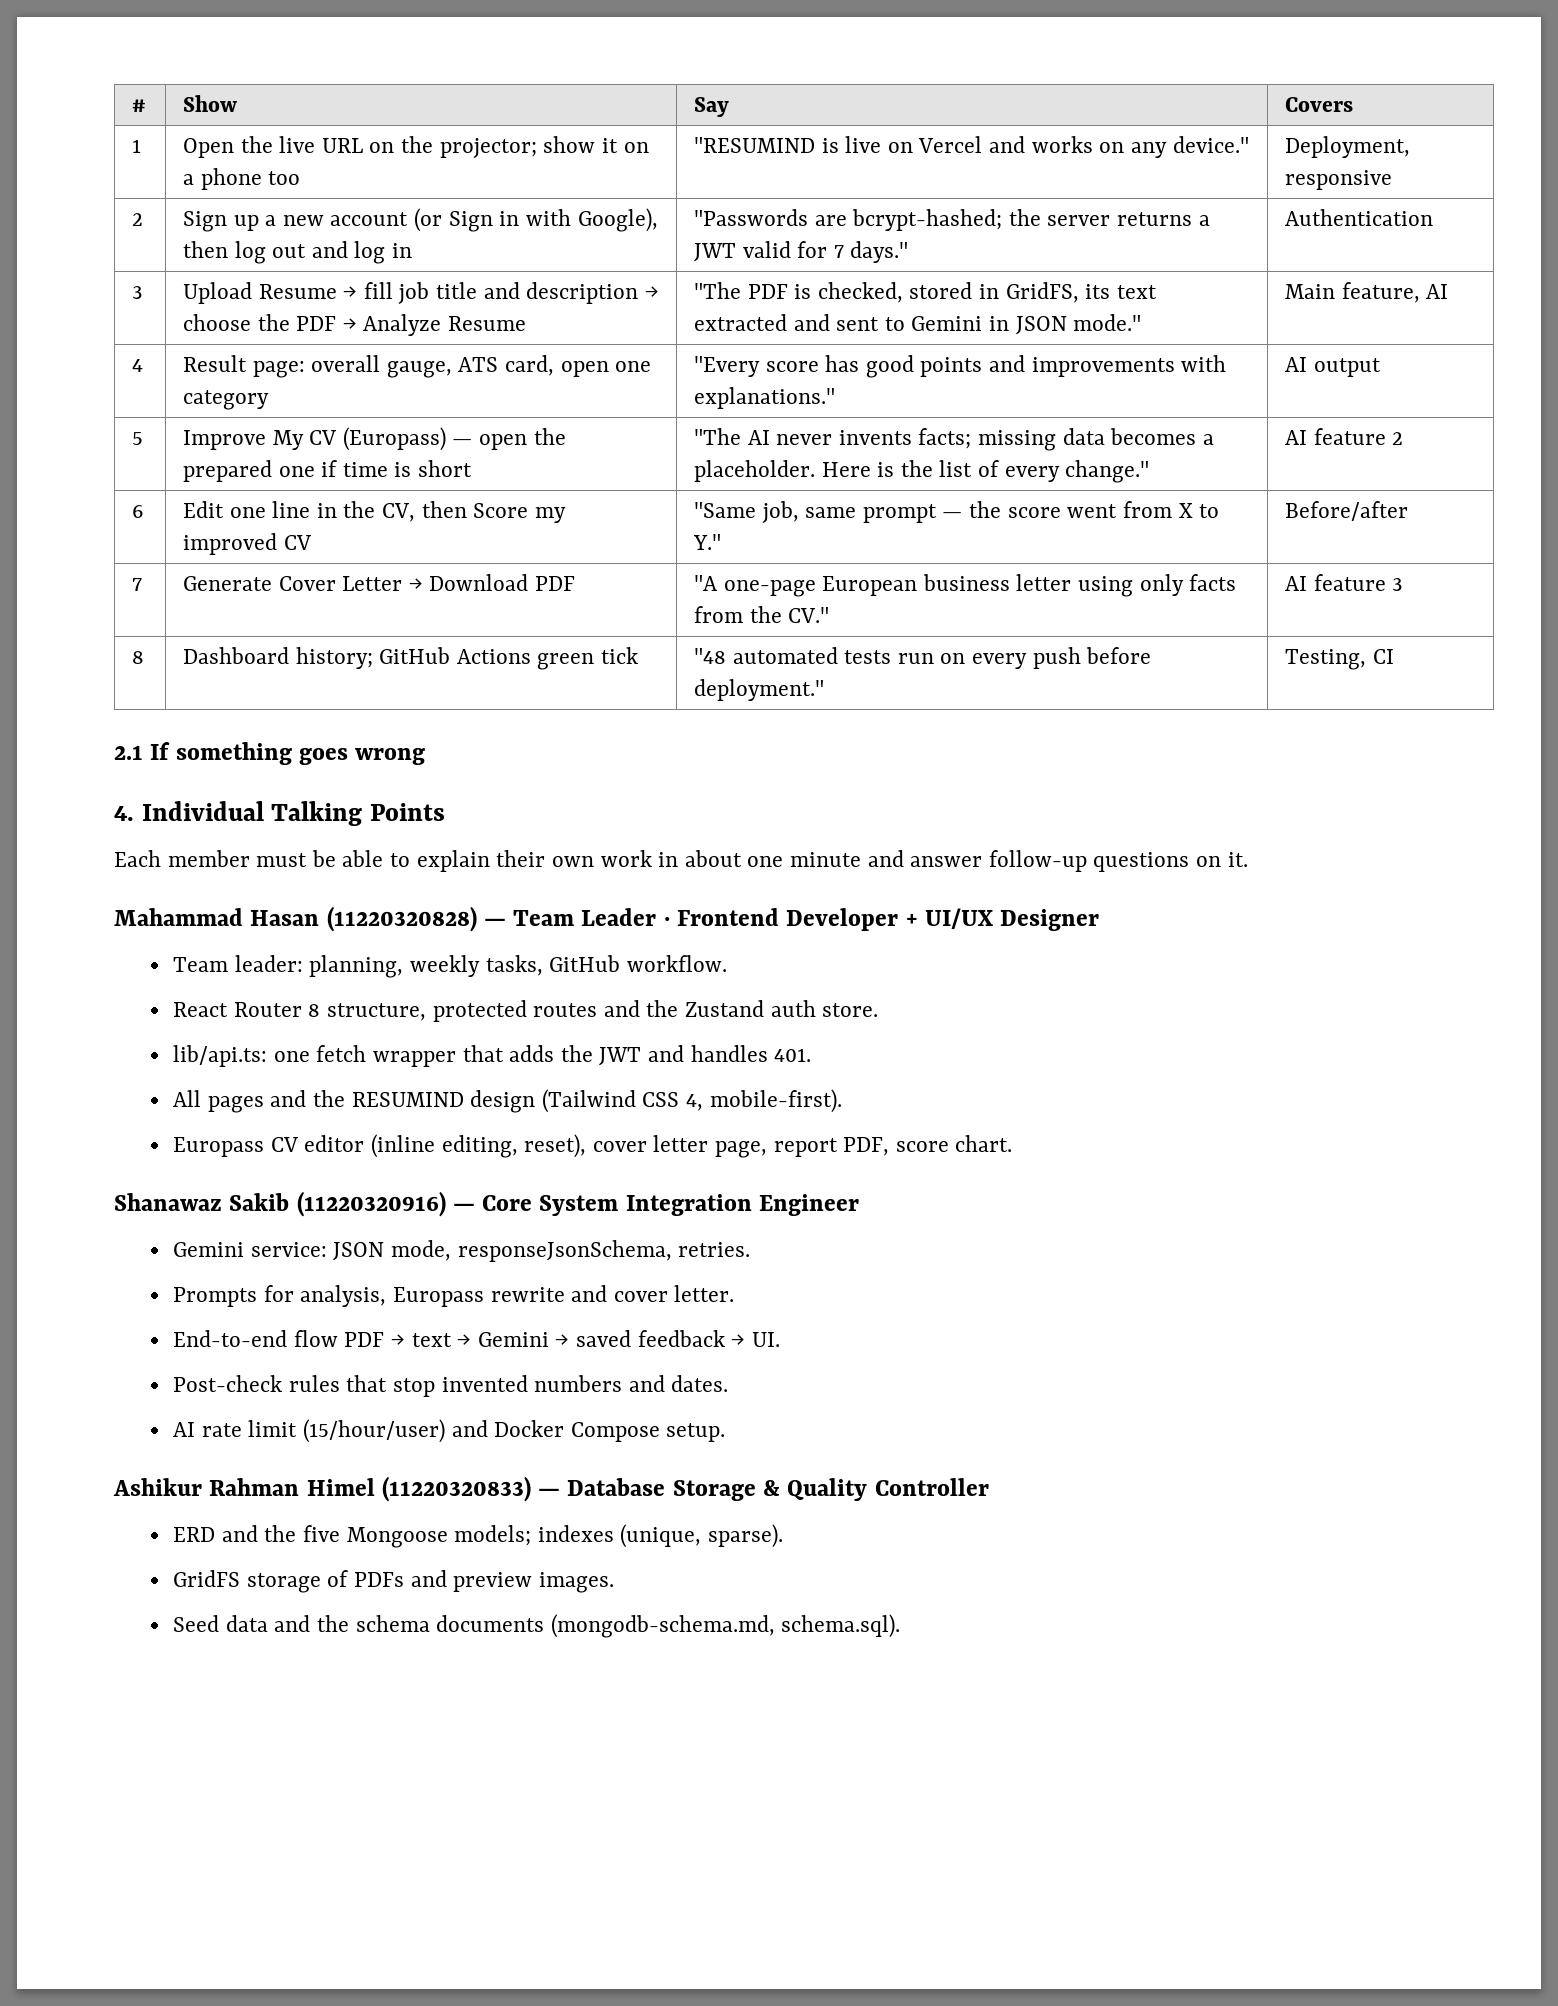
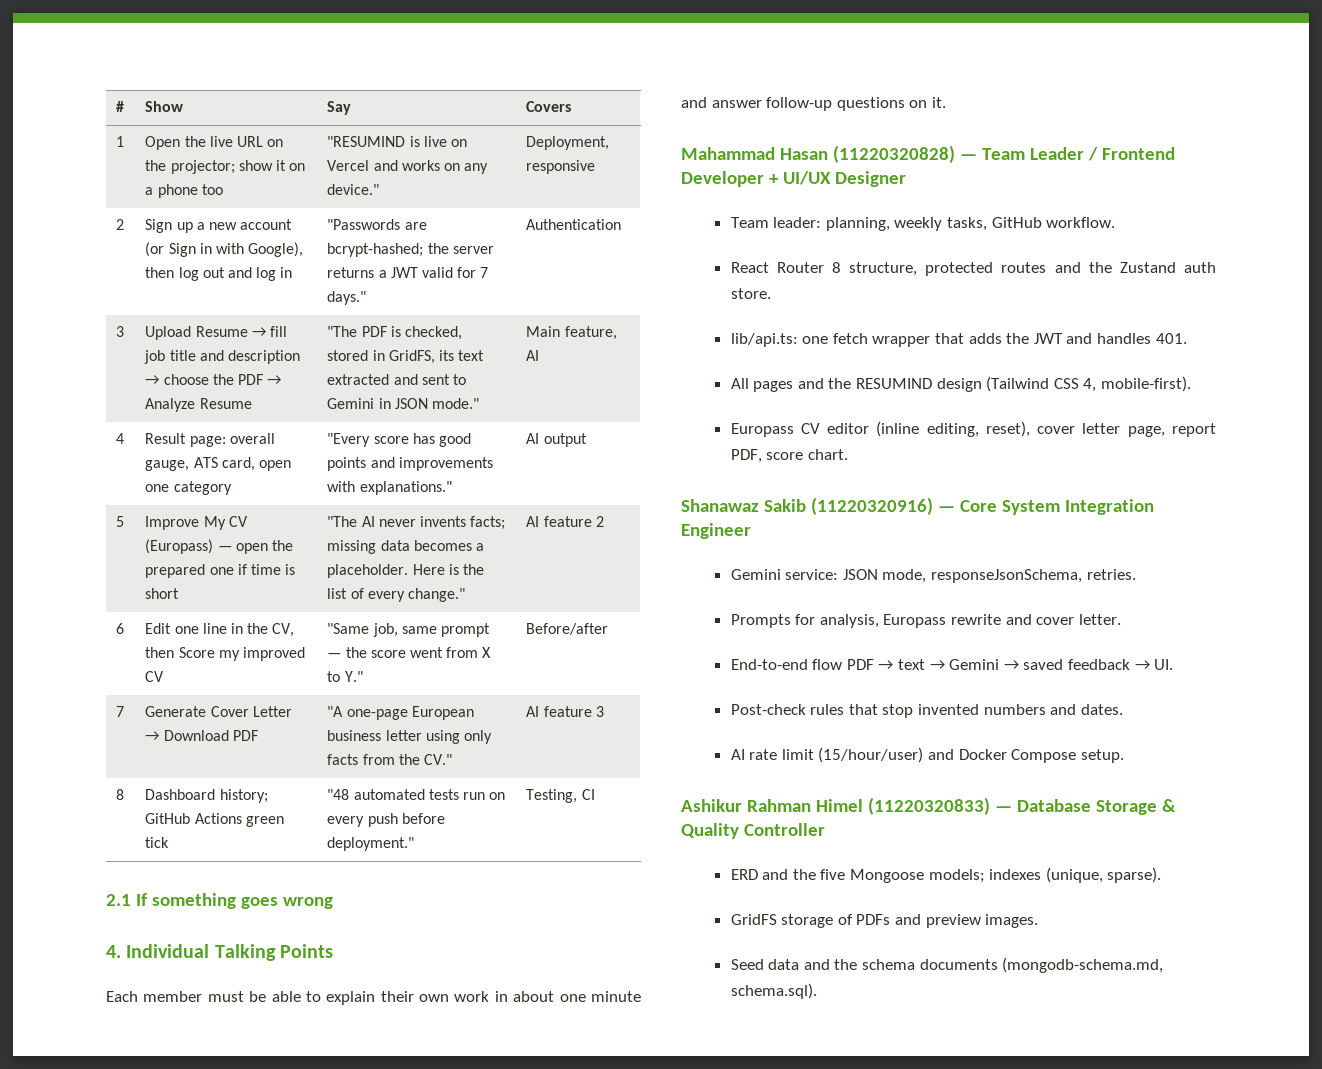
- Mahammad Hasan (11220320828) — Team Leader · Frontend Developer + UI/UX Designer
+ Mahammad Hasan (11220320828) — Team Leader / Frontend Developer + UI/UX Designer

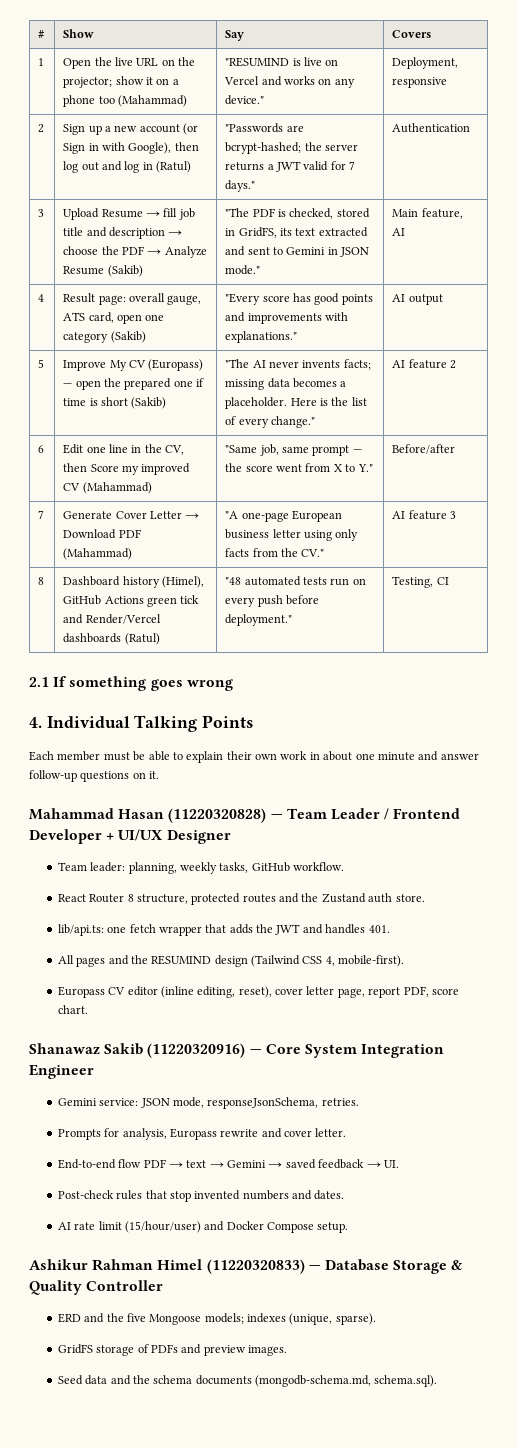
- 1 | Open the live URL on the projector; show it on a phone too | "RESUMIND is live on Vercel and works on any device." | Deployment, responsive
+ 1 | Open the live URL on the projector; show it on a phone too (Mahammad) | "RESUMIND is live on Vercel and works on any device." | Deployment, responsive
- 2 | Sign up a new account (or Sign in with Google), then log out and log in | "Passwords are bcrypt-hashed; the server returns a JWT valid for 7 days." | Authentication
+ 2 | Sign up a new account (or Sign in with Google), then log out and log in (Ratul) | "Passwords are bcrypt-hashed; the server returns a JWT valid for 7 days." | Authentication
- 3 | Upload Resume → fill job title and description → choose the PDF → Analyze Resume | "The PDF is checked, stored in GridFS, its text extracted and sent to Gemini in JSON mode." | Main feature, AI
+ 3 | Upload Resume → fill job title and description → choose the PDF → Analyze Resume (Sakib) | "The PDF is checked, stored in GridFS, its text extracted and sent to Gemini in JSON mode." | Main feature, AI
- 4 | Result page: overall gauge, ATS card, open one category | "Every score has good points and improvements with explanations." | AI output
+ 4 | Result page: overall gauge, ATS card, open one category (Sakib) | "Every score has good points and improvements with explanations." | AI output
- 5 | Improve My CV (Europass) — open the prepared one if time is short | "The AI never invents facts; missing data becomes a placeholder. Here is the list of every change." | AI feature 2
+ 5 | Improve My CV (Europass) — open the prepared one if time is short (Sakib) | "The AI never invents facts; missing data becomes a placeholder. Here is the list of every change." | AI feature 2
- 6 | Edit one line in the CV, then Score my improved CV | "Same job, same prompt — the score went from X to Y." | Before/after
+ 6 | Edit one line in the CV, then Score my improved CV (Mahammad) | "Same job, same prompt — the score went from X to Y." | Before/after
- 7 | Generate Cover Letter → Download PDF | "A one-page European business letter using only facts from the CV." | AI feature 3
+ 7 | Generate Cover Letter → Download PDF (Mahammad) | "A one-page European business letter using only facts from the CV." | AI feature 3
- 8 | Dashboard history; GitHub Actions green tick | "48 automated tests run on every push before deployment." | Testing, CI
+ 8 | Dashboard history (Himel), GitHub Actions green tick and Render/Vercel dashboards (Ratul) | "48 automated tests run on every push before deployment." | Testing, CI

